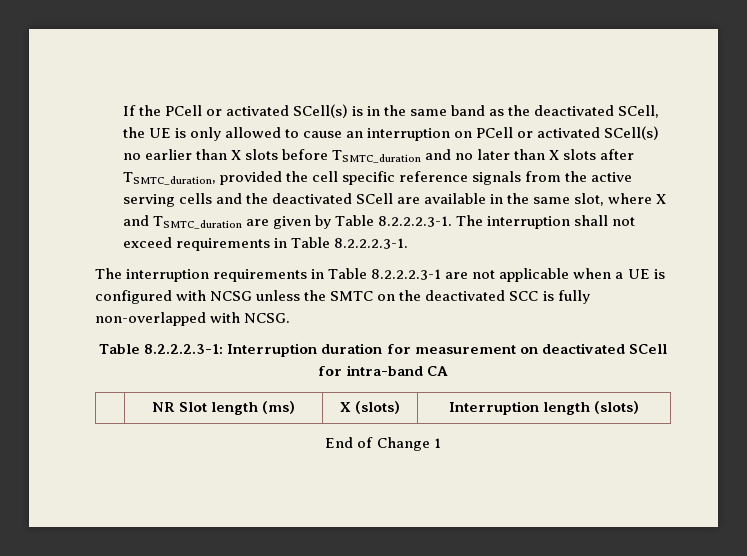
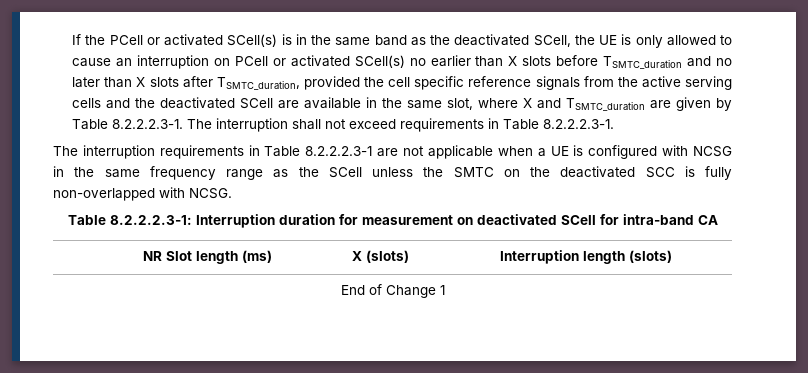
- The interruption requirements in Table 8.2.2.2.3-1 are not applicable when a UE is configured with NCSG unless the SMTC on the deactivated SCC is fully non-overlapped with NCSG.
+ The interruption requirements in Table 8.2.2.2.3-1 are not applicable when a UE is configured with NCSG in the same frequency range as the SCell unless the SMTC on the deactivated SCC is fully non-overlapped with NCSG.

